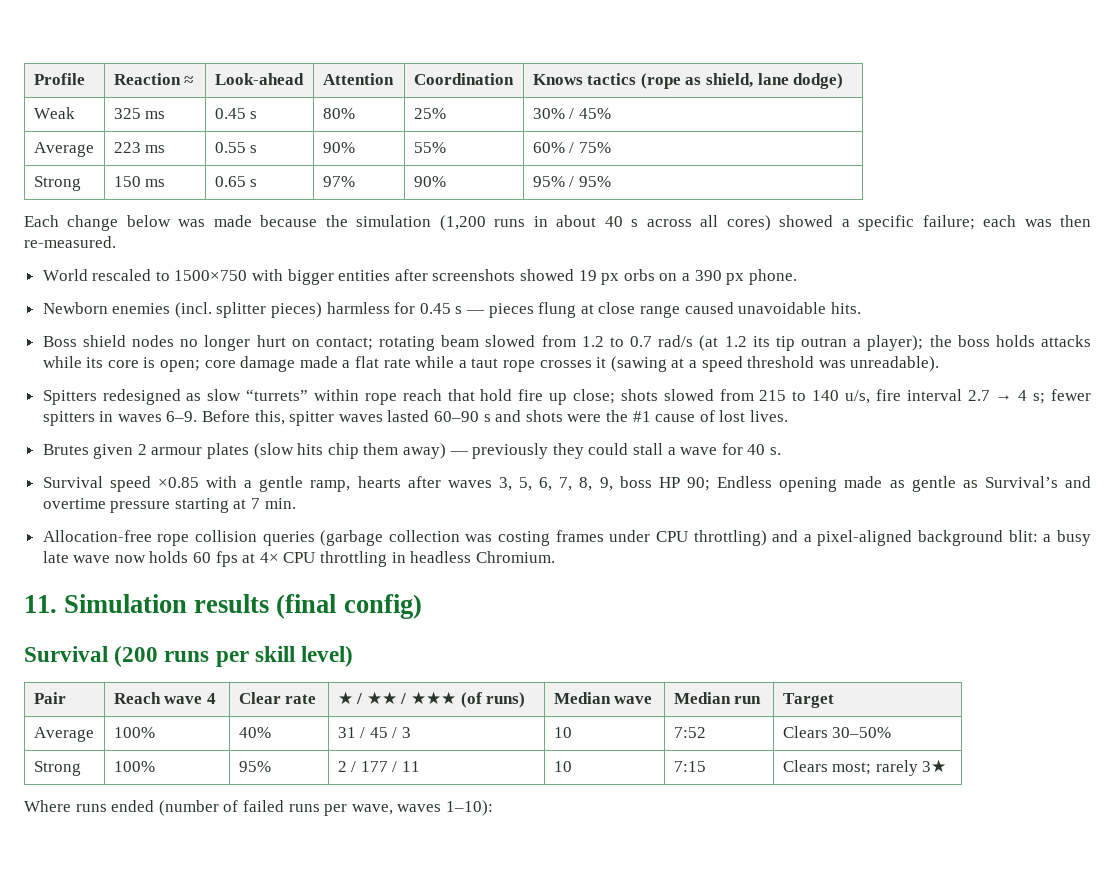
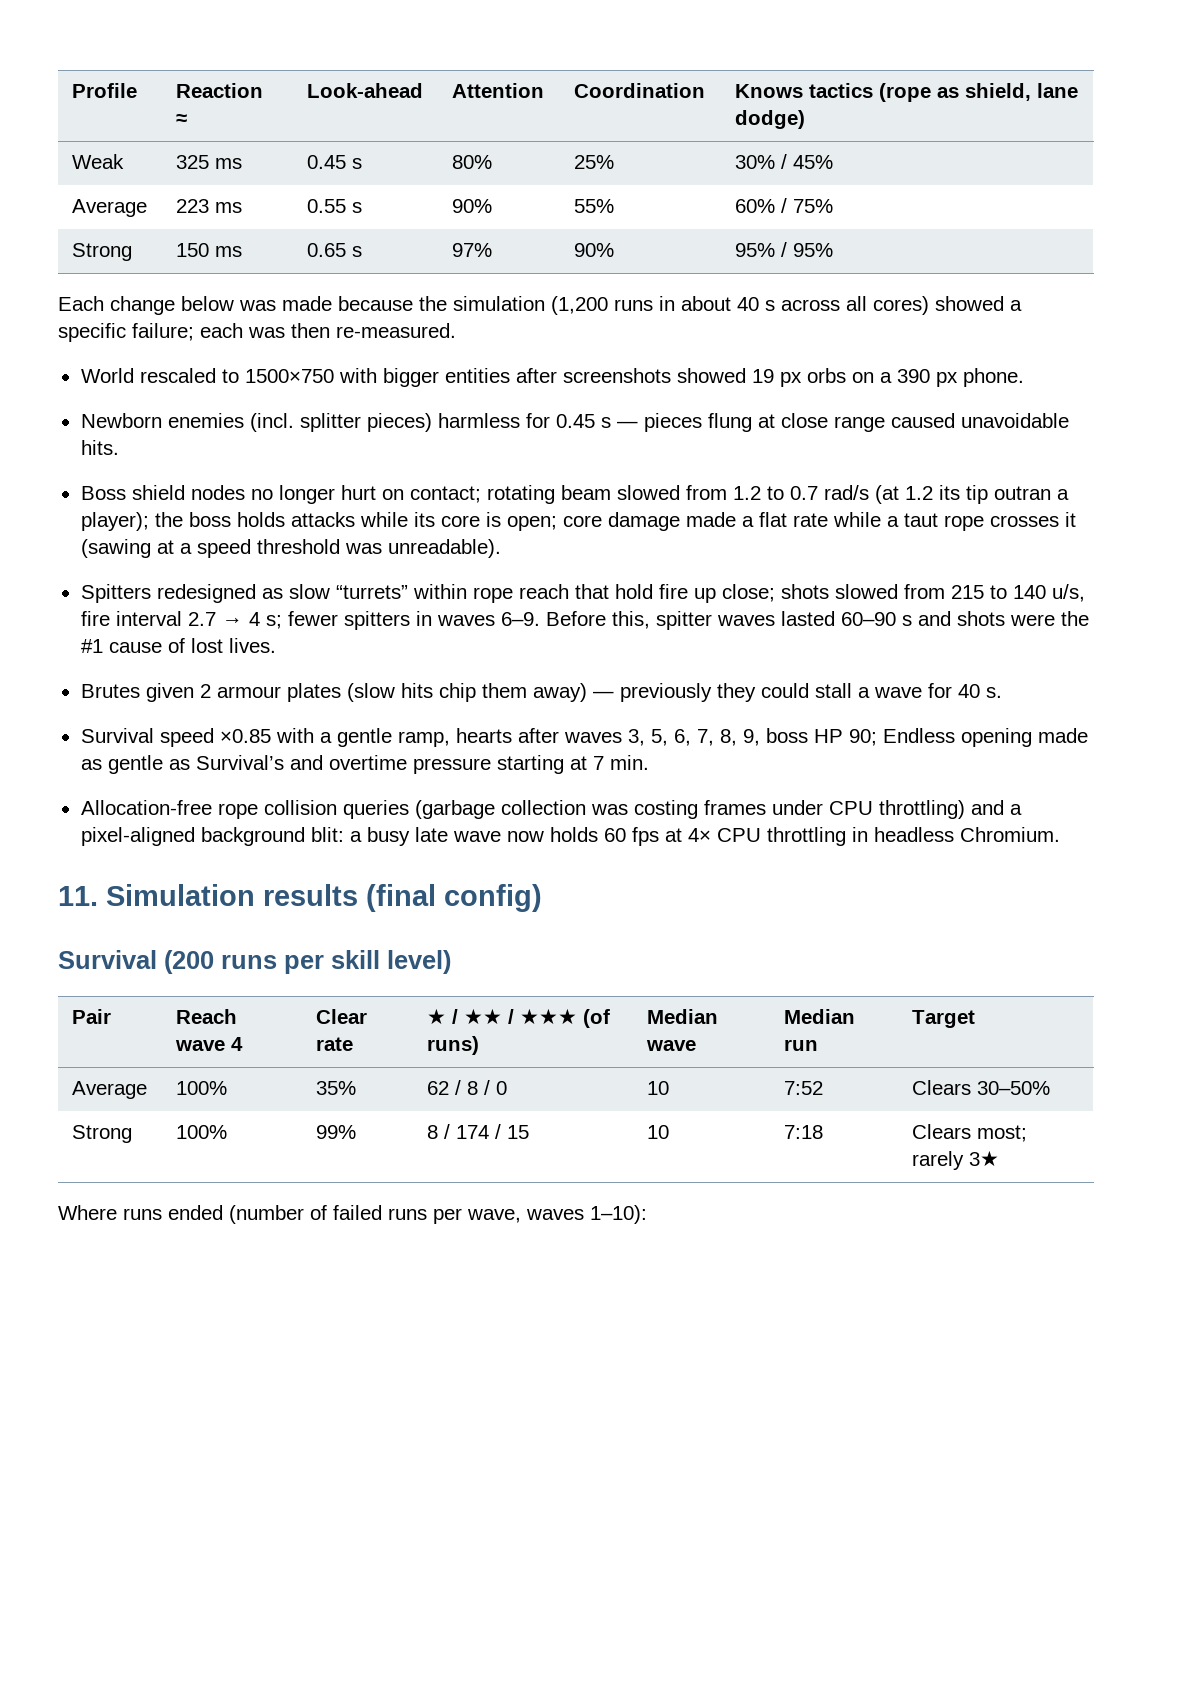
- Average | 100% | 40% | 31 / 45 / 3 | 10 | 7:52 | Clears 30–50%
+ Average | 100% | 35% | 62 / 8 / 0 | 10 | 7:52 | Clears 30–50%
- Strong | 100% | 95% | 2 / 177 / 11 | 10 | 7:15 | Clears most; rarely 3★
+ Strong | 100% | 99% | 8 / 174 / 15 | 10 | 7:18 | Clears most; rarely 3★

